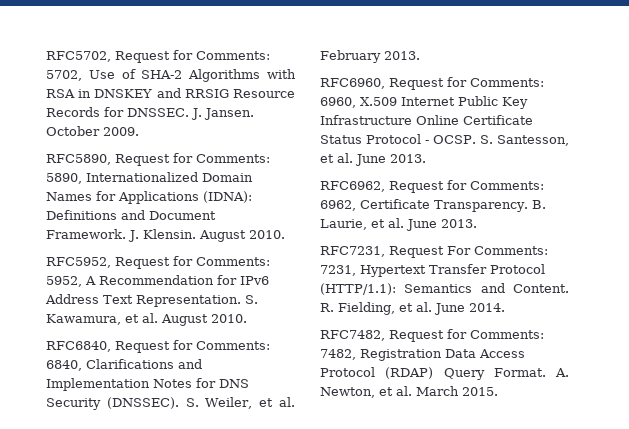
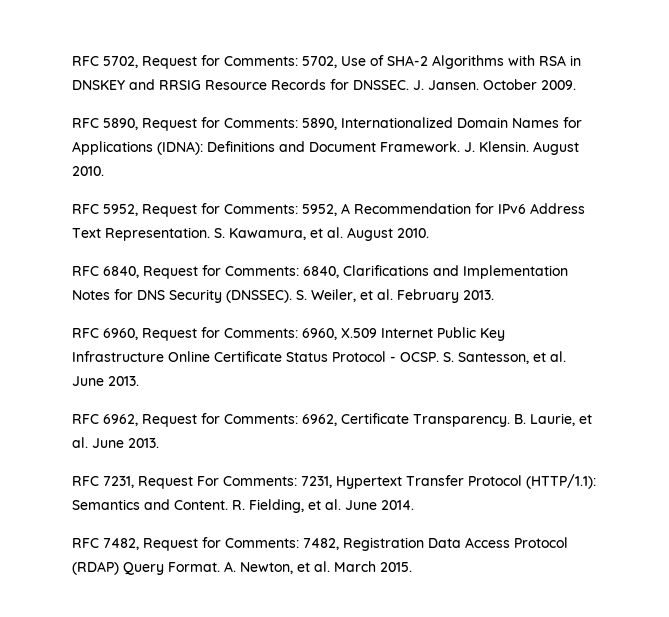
- RFC5702, Request for Comments: 5702, Use of SHA-2 Algorithms with RSA in DNSKEY and RRSIG Resource Records for DNSSEC.
+ RFC 5702, Request for Comments: 5702, Use of SHA-2 Algorithms with RSA in DNSKEY and RRSIG Resource Records for DNSSEC.
- RFC5890, Request for Comments: 5890, Internationalized Domain Names for Applications (IDNA): Definitions and Document Framework.
+ RFC 5890, Request for Comments: 5890, Internationalized Domain Names for Applications (IDNA): Definitions and Document Framework.
- RFC5952, Request for Comments: 5952, A Recommendation for IPv6 Address Text Representation.
+ RFC 5952, Request for Comments: 5952, A Recommendation for IPv6 Address Text Representation.
- RFC6840, Request for Comments: 6840, Clarifications and Implementation Notes for DNS Security (DNSSEC).
+ RFC 6840, Request for Comments: 6840, Clarifications and Implementation Notes for DNS Security (DNSSEC).
- RFC6960, Request for Comments: 6960, X.509 Internet Public Key Infrastructure Online Certificate Status Protocol - OCSP.
+ RFC 6960, Request for Comments: 6960, X.509 Internet Public Key Infrastructure Online Certificate Status Protocol - OCSP.
- RFC6962, Request for Comments: 6962, Certificate Transparency.
+ RFC 6962, Request for Comments: 6962, Certificate Transparency.
- RFC7231, Request For Comments: 7231, Hypertext Transfer Protocol (HTTP/1.1): Semantics and Content.
+ RFC 7231, Request For Comments: 7231, Hypertext Transfer Protocol (HTTP/1.1): Semantics and Content.
- RFC7482, Request for Comments: 7482, Registration Data Access Protocol (RDAP) Query Format.
+ RFC 7482, Request for Comments: 7482, Registration Data Access Protocol (RDAP) Query Format.

